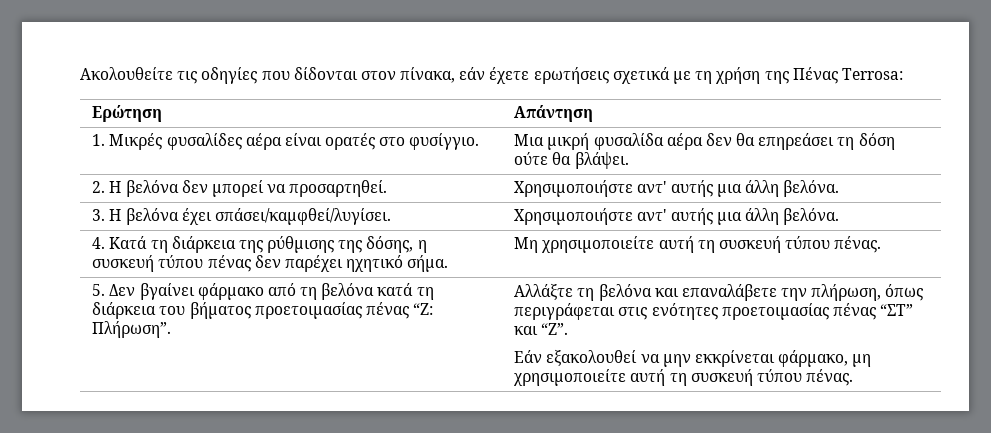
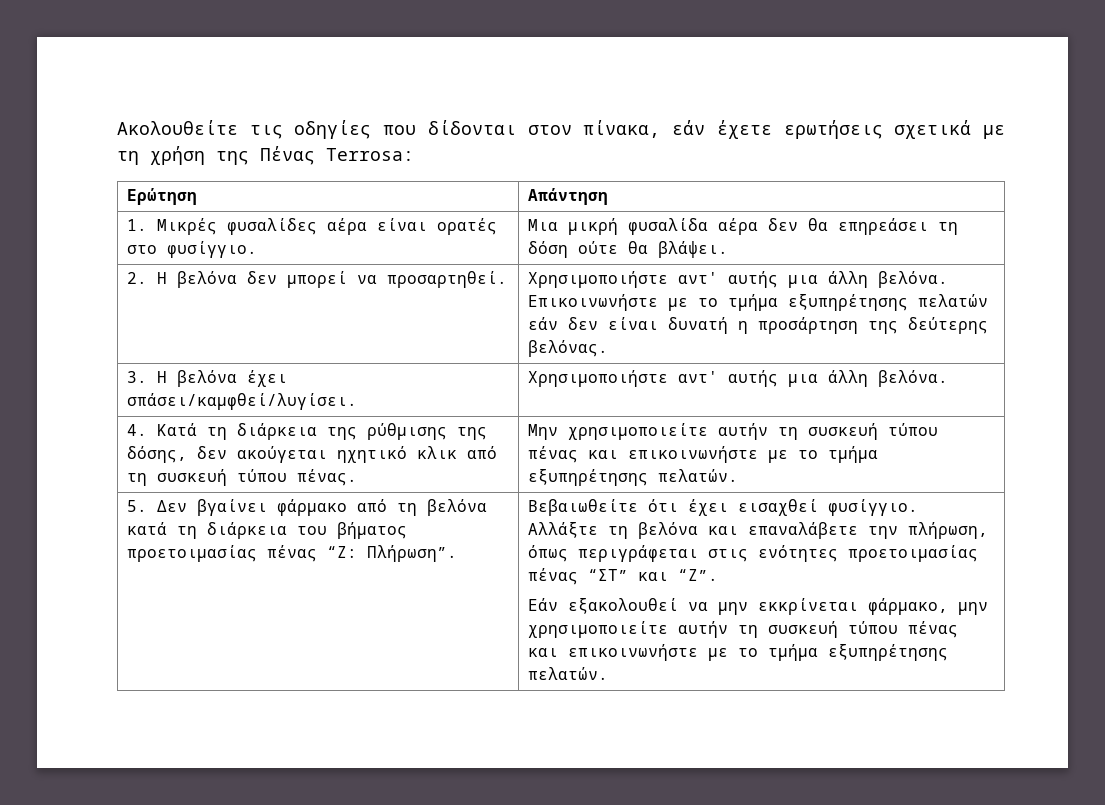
- 2. Η βελόνα δεν μπορεί να προσαρτηθεί. | Χρησιμοποιήστε αντ' αυτής μια άλλη βελόνα.
+ 2. Η βελόνα δεν μπορεί να προσαρτηθεί. | Χρησιμοποιήστε αντ' αυτής μια άλλη βελόνα. Επικοινωνήστε με το τμήμα εξυπηρέτησης πελατών εάν δεν είναι δυνατή η προσάρτηση της δεύτερης βελόνας.
- 4. Κατά τη διάρκεια της ρύθμισης της δόσης, η συσκευή τύπου πένας δεν παρέχει ηχητικό σήμα. | Μη χρησιμοποιείτε αυτή τη συσκευή τύπου πένας.
+ 4. Κατά τη διάρκεια της ρύθμισης της δόσης, δεν ακούγεται ηχητικό κλικ από τη συσκευή τύπου πένας. | Μην χρησιμοποιείτε αυτήν τη συσκευή τύπου πένας και επικοινωνήστε με το τμήμα εξυπηρέτησης πελατών.
+ Βεβαιωθείτε ότι έχει εισαχθεί φυσίγγιο.
- Εάν εξακολουθεί να μην εκκρίνεται φάρμακο, μη χρησιμοποιείτε αυτή τη συσκευή τύπου πένας.
+ Εάν εξακολουθεί να μην εκκρίνεται φάρμακο, μην χρησιμοποιείτε αυτήν τη συσκευή τύπου πένας και επικοινωνήστε με το τμήμα εξυπηρέτησης πελατών.

